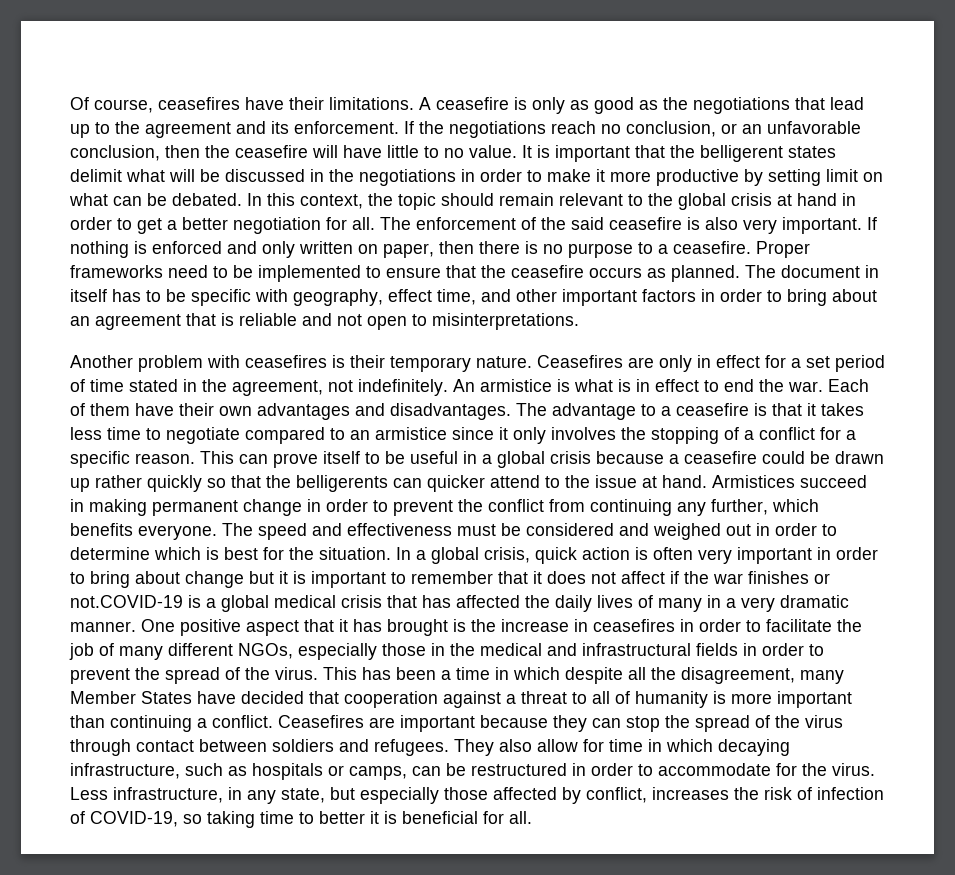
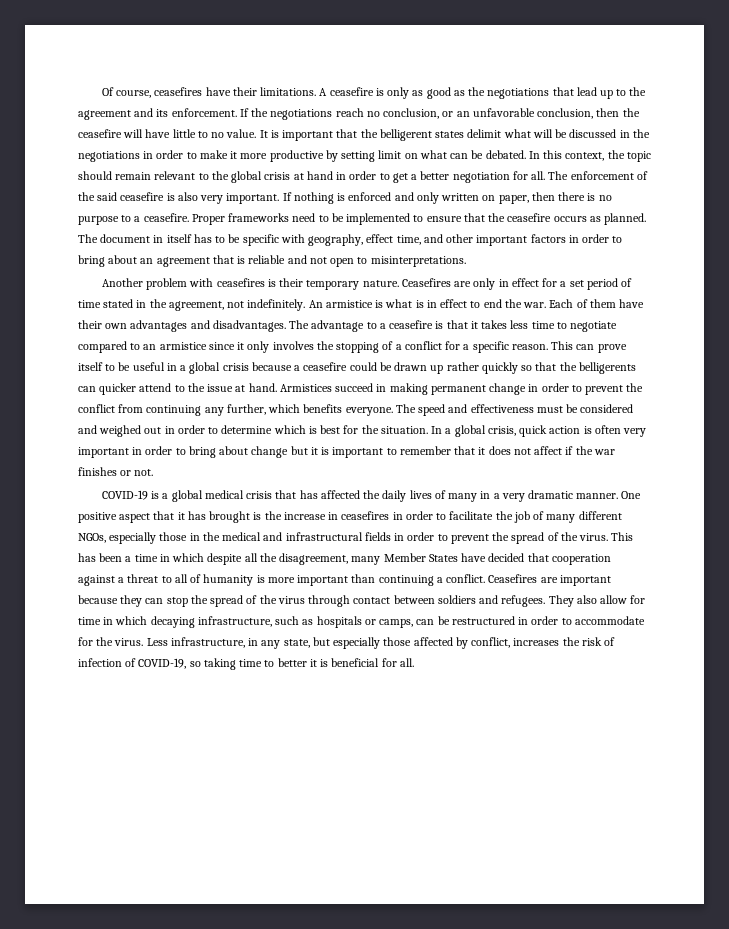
- In a global crisis, quick action is often very important in order to bring about change but it is important to remember that it does not affect if the war finishes or not.COVID-19 is a global medical crisis that has affected the daily lives of many in a very dramatic manner.
+ In a global crisis, quick action is often very important in order to bring about change but it is important to remember that it does not affect if the war finishes or not.
+ COVID-19 is a global medical crisis that has affected the daily lives of many in a very dramatic manner.

